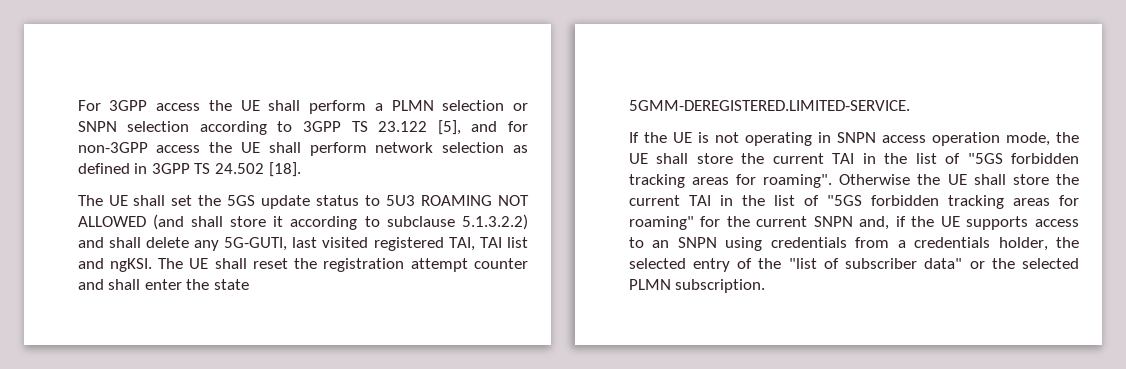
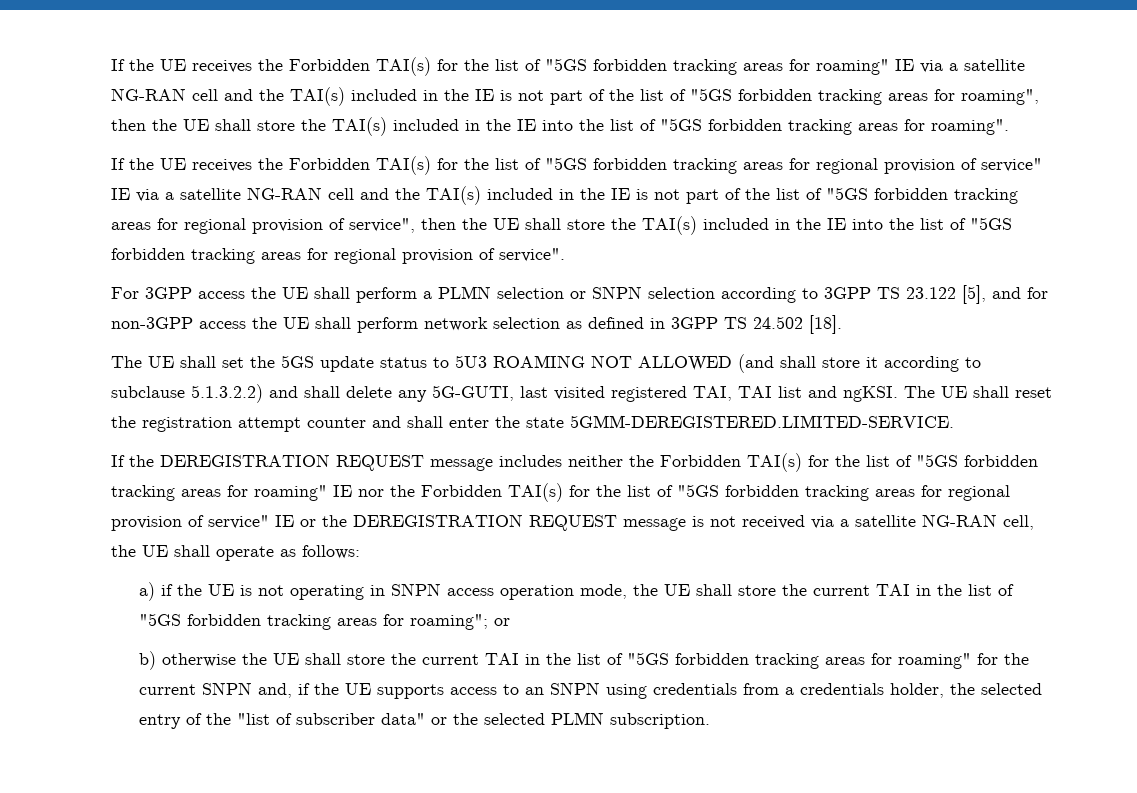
+ If the UE receives the Forbidden TAI(s) for the list of "5GS forbidden tracking areas for roaming" IE via a satellite NG-RAN cell and the TAI(s) included in the IE is not part of the list of "5GS forbidden tracking areas for roaming", then the UE shall store the TAI(s) included in the IE into the list of "5GS forbidden tracking areas for roaming".
+ If the UE receives the Forbidden TAI(s) for the list of "5GS forbidden tracking areas for regional provision of service" IE via a satellite NG-RAN cell and the TAI(s) included in the IE is not part of the list of "5GS forbidden tracking areas for regional provision of service", then the UE shall store the TAI(s) included in the IE into the list of "5GS forbidden tracking areas for regional provision of service".
- If the UE is not operating in SNPN access operation mode, the UE shall store the current TAI in the list of "5GS forbidden tracking areas for roaming". Otherwise the UE shall store the current TAI in the list of "5GS forbidden tracking areas for roaming" for the current SNPN and, if the UE supports access to an SNPN using credentials from a credentials holder, the selected entry of the "list of subscriber data" or the selected PLMN subscription.
+ If the DEREGISTRATION REQUEST message includes neither the Forbidden TAI(s) for the list of "5GS forbidden tracking areas for roaming" IE nor the Forbidden TAI(s) for the list of "5GS forbidden tracking areas for regional provision of service" IE or the DEREGISTRATION REQUEST message is not received via a satellite NG-RAN cell, the UE shall operate as follows:
+ a) if the UE is not operating in SNPN access operation mode, the UE shall store the current TAI in the list of "5GS forbidden tracking areas for roaming"; or
+ b) otherwise the UE shall store the current TAI in the list of "5GS forbidden tracking areas for roaming" for the current SNPN and, if the UE supports access to an SNPN using credentials from a credentials holder, the selected entry of the "list of subscriber data" or the selected PLMN subscription.

